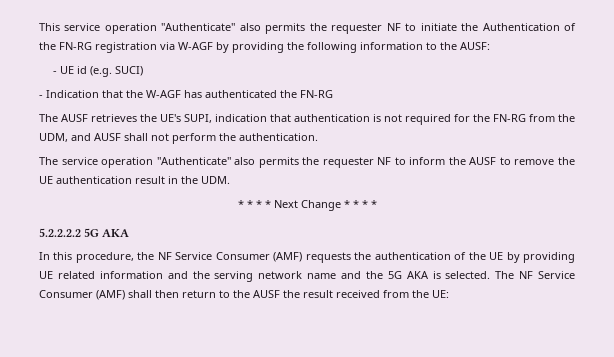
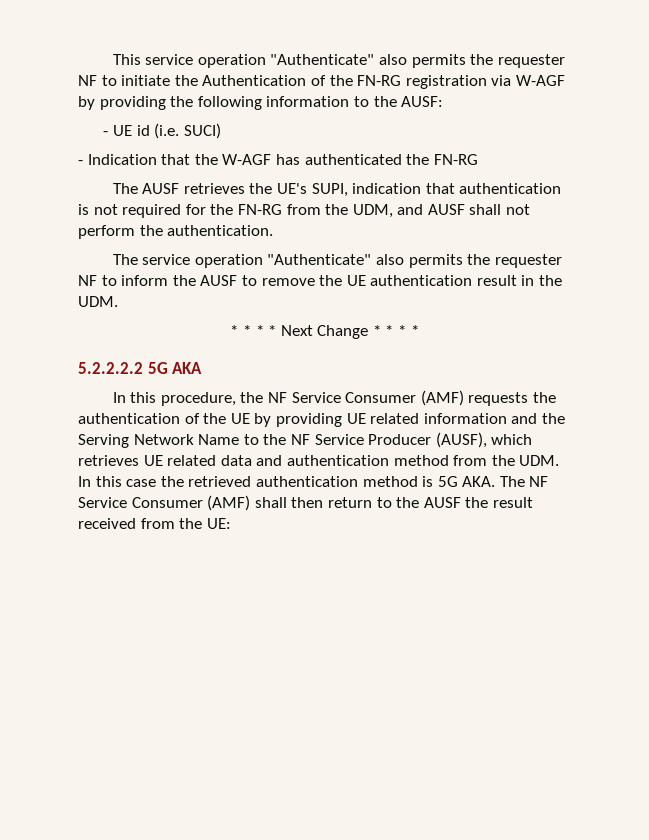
- - UE id (e.g. SUCI)
+ - UE id (i.e. SUCI)
- In this procedure, the NF Service Consumer (AMF) requests the authentication of the UE by providing UE related information and the serving network name and the 5G AKA is selected. The NF Service Consumer (AMF) shall then return to the AUSF the result received from the UE:
+ In this procedure, the NF Service Consumer (AMF) requests the authentication of the UE by providing UE related information and the Serving Network Name to the NF Service Producer (AUSF), which retrieves UE related data and authentication method from the UDM. In this case the retrieved authentication method is 5G AKA. The NF Service Consumer (AMF) shall then return to the AUSF the result received from the UE:

